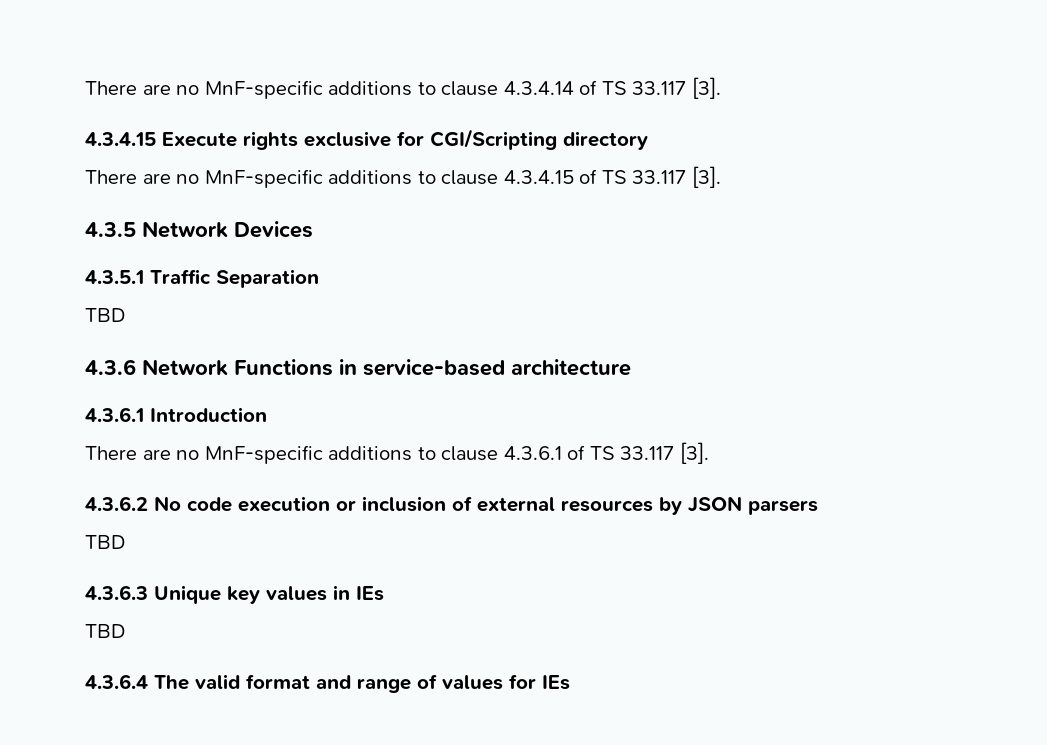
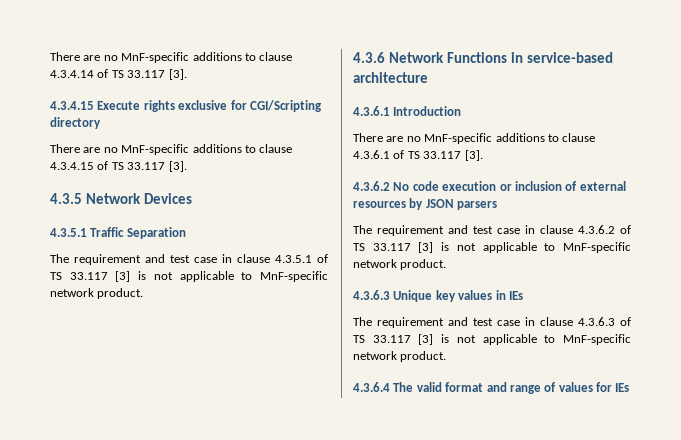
  4.3.5.1 Traffic Separation
- TBD
+ The requirement and test case in clause 4.3.5.1 of TS 33.117 [3] is not applicable to MnF-specific network product.
  4.3.6.2 No code execution or inclusion of external resources by JSON parsers
- TBD
+ The requirement and test case in clause 4.3.6.2 of TS 33.117 [3] is not applicable to MnF-specific network product.
  4.3.6.3 Unique key values in IEs
- TBD
+ The requirement and test case in clause 4.3.6.3 of TS 33.117 [3] is not applicable to MnF-specific network product.

